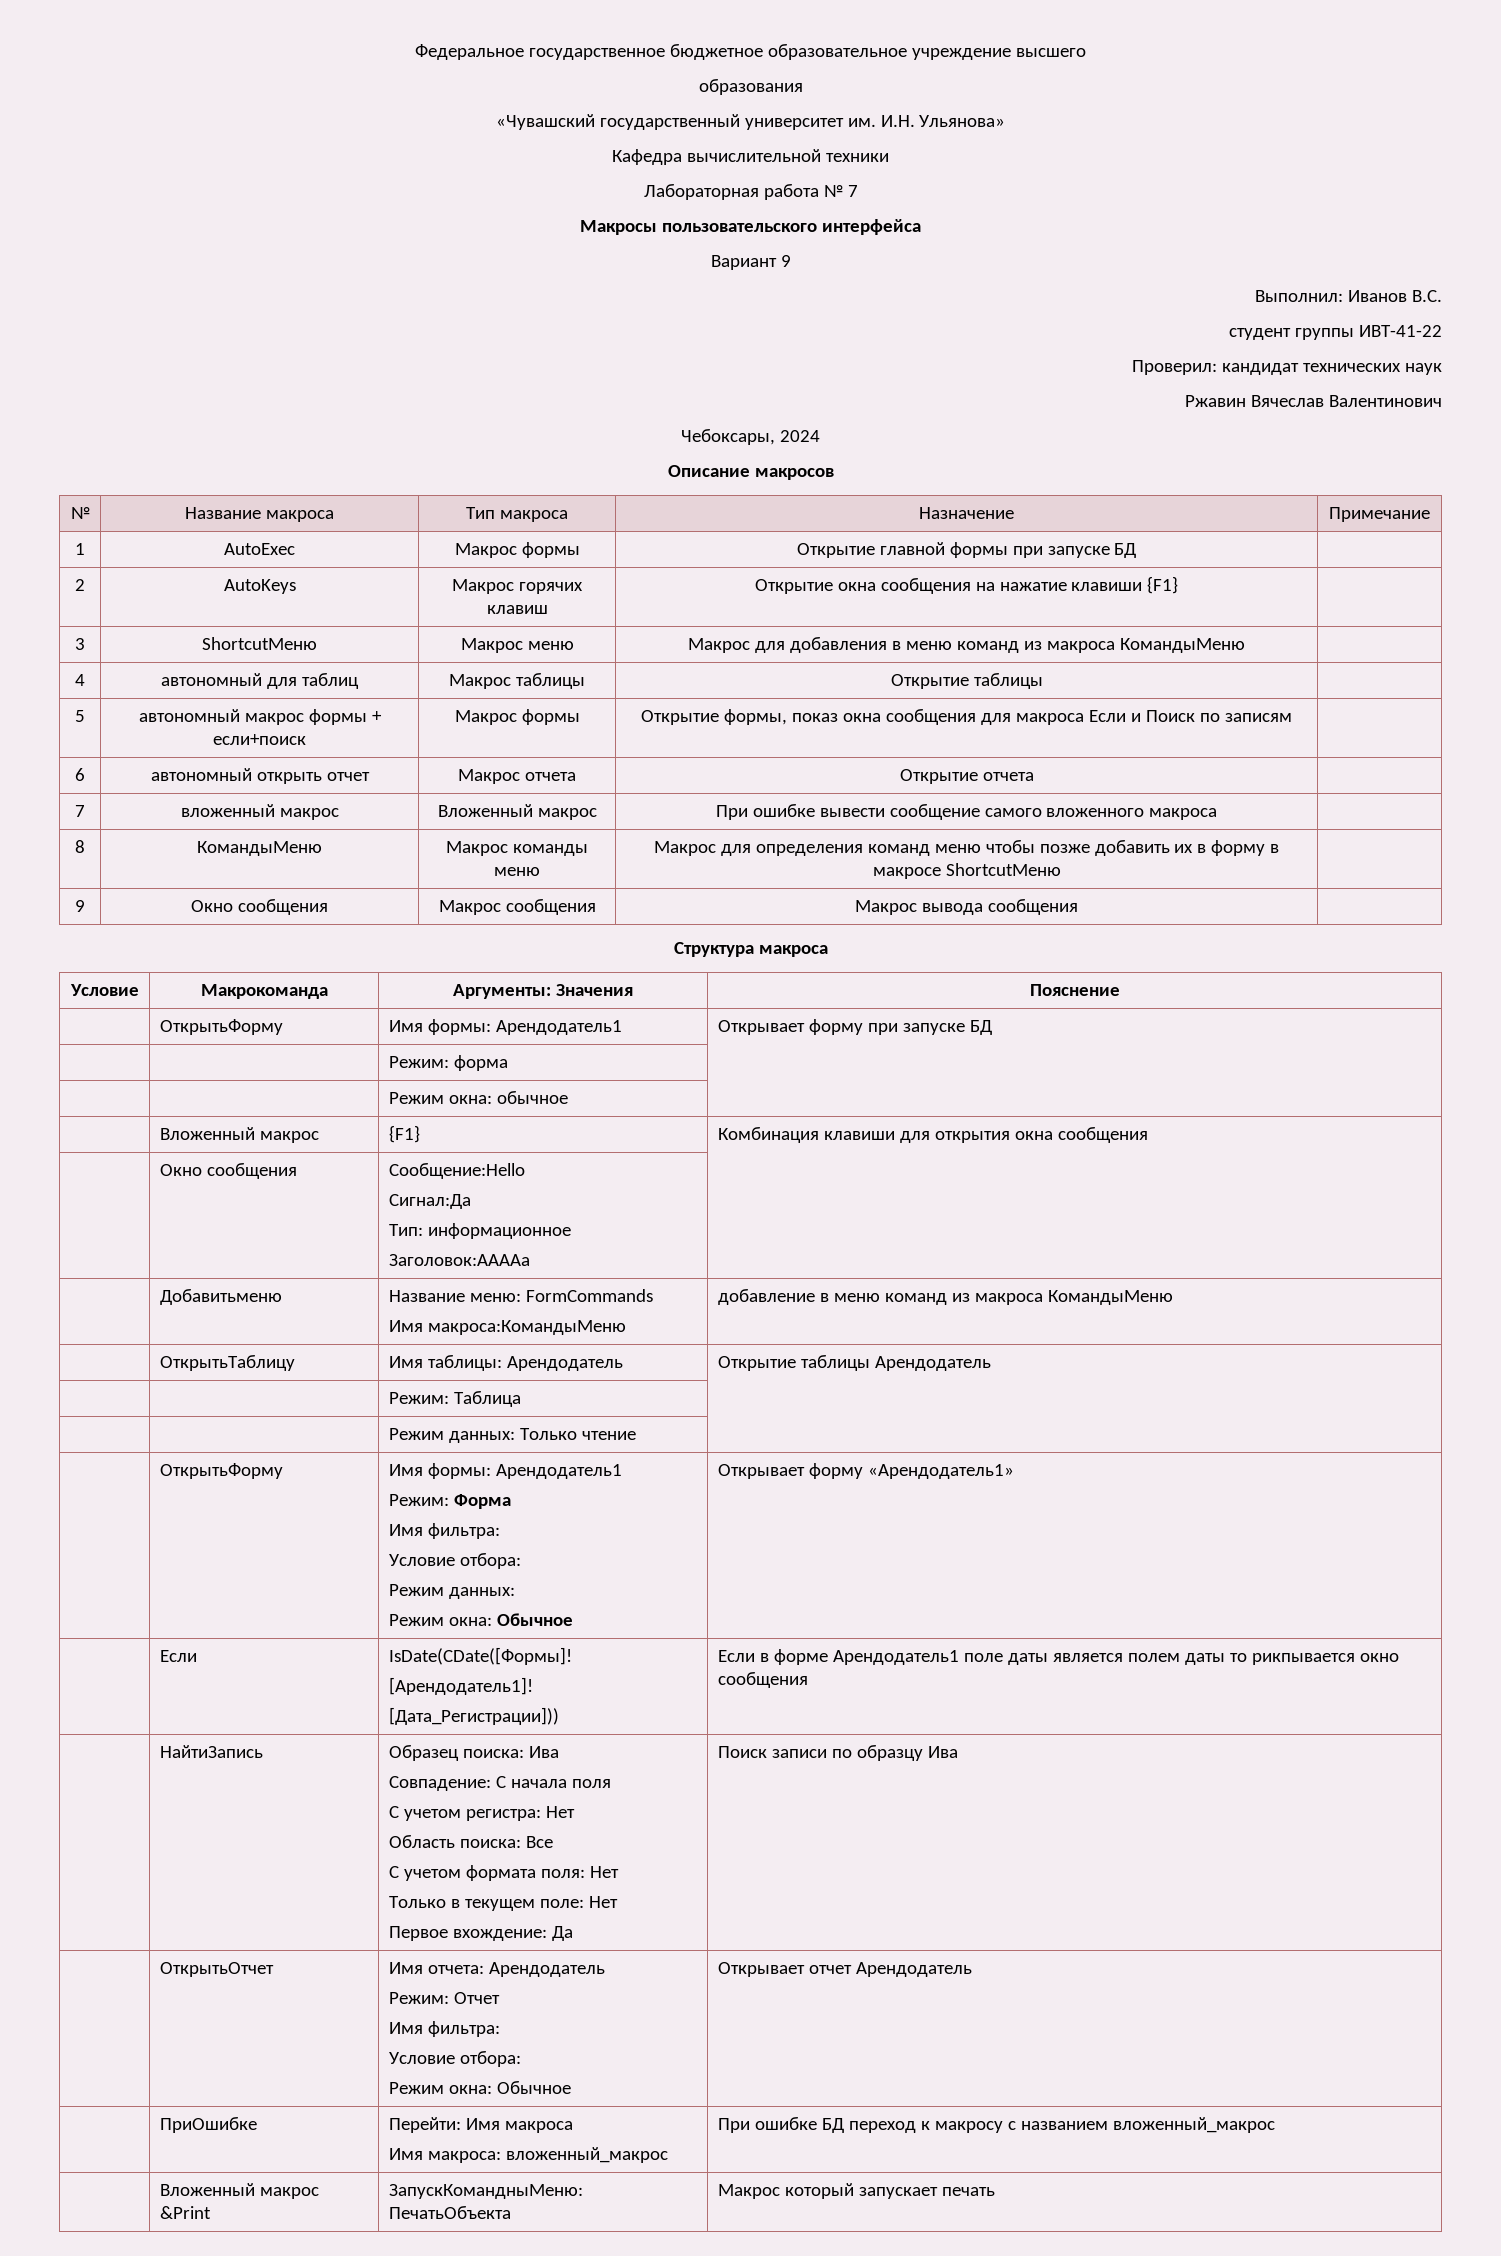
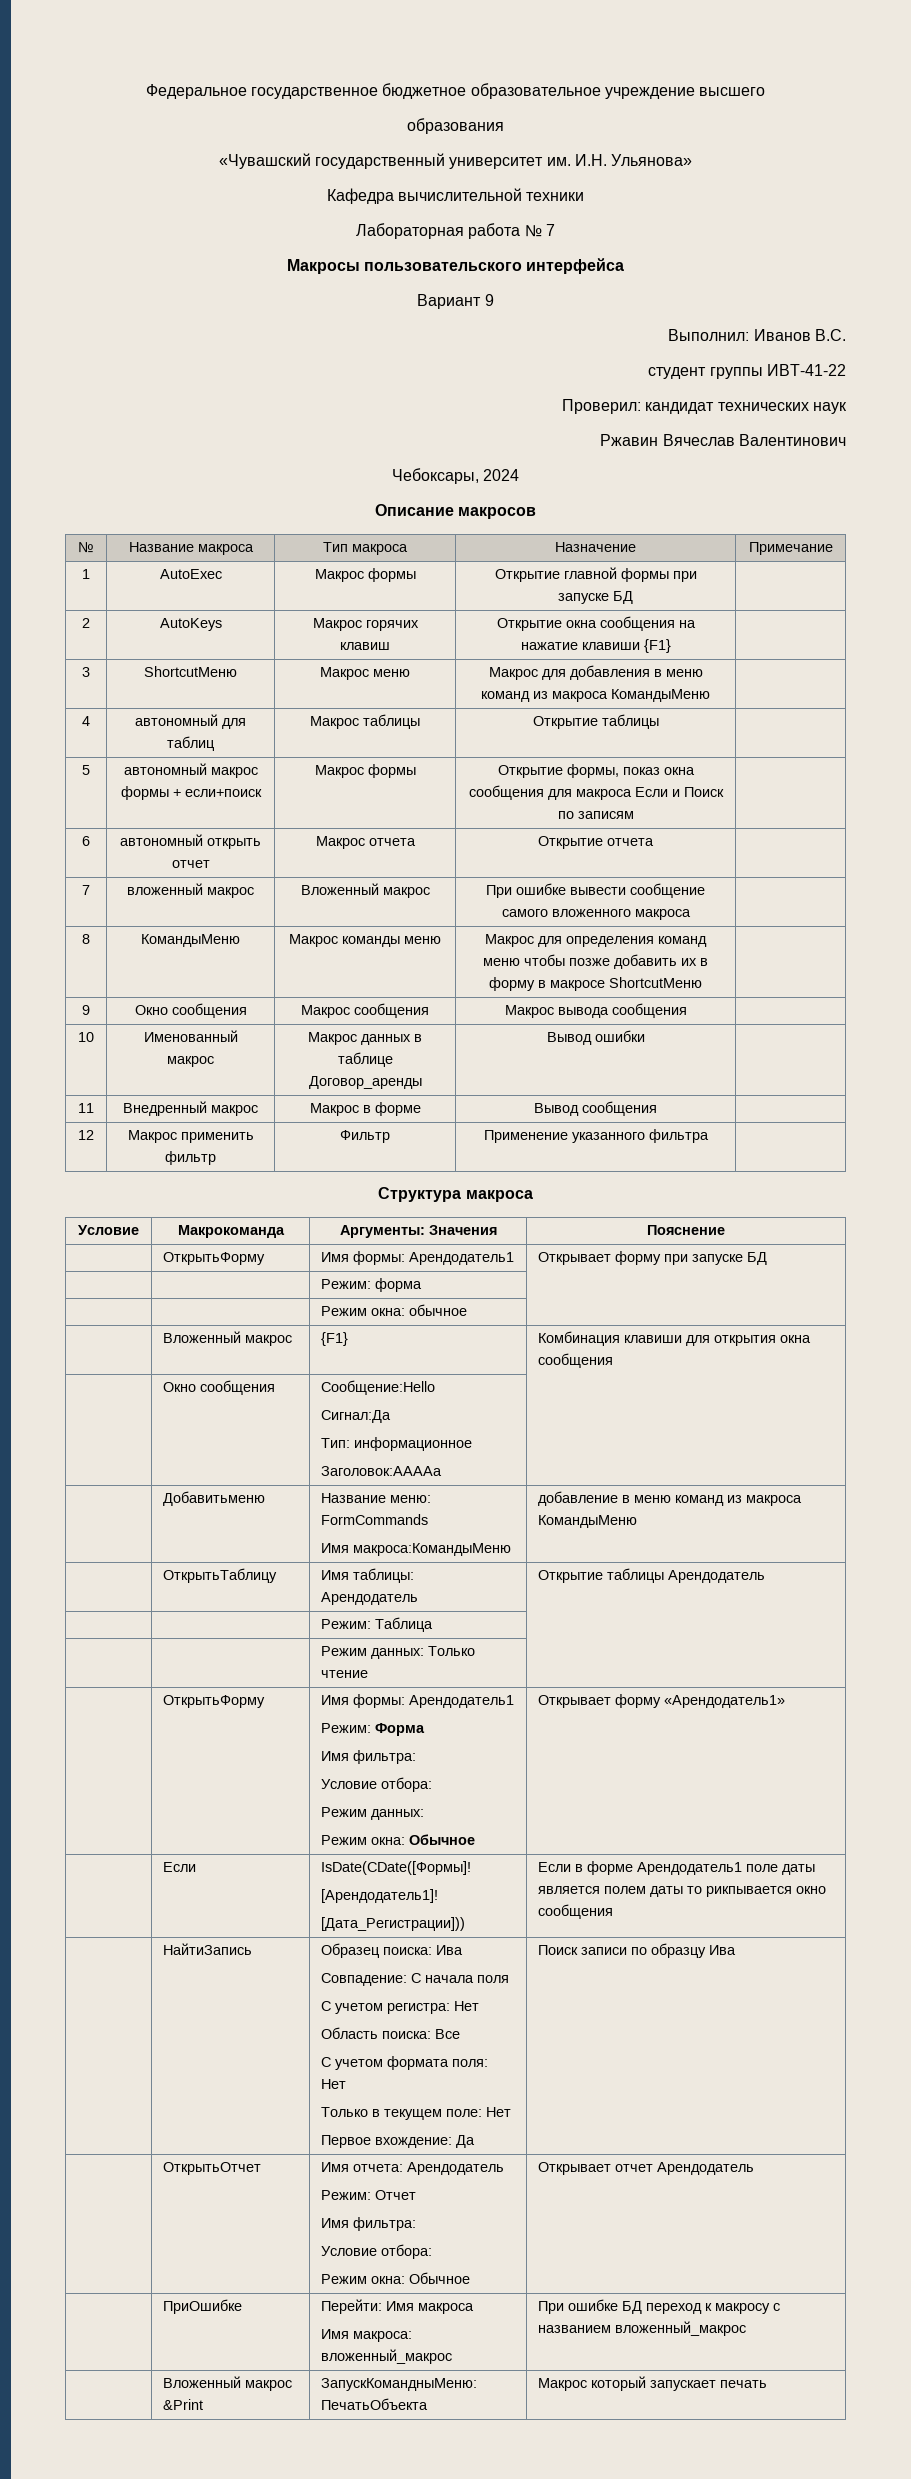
+ 10 | Именованный макрос | Макрос данных в таблице Договор_аренды | Вывод ошибки |
+ 11 | Внедренный макрос | Макрос в форме | Вывод сообщения |
+ 12 | Макрос применить фильтр | Фильтр | Применение указанного фильтра |

